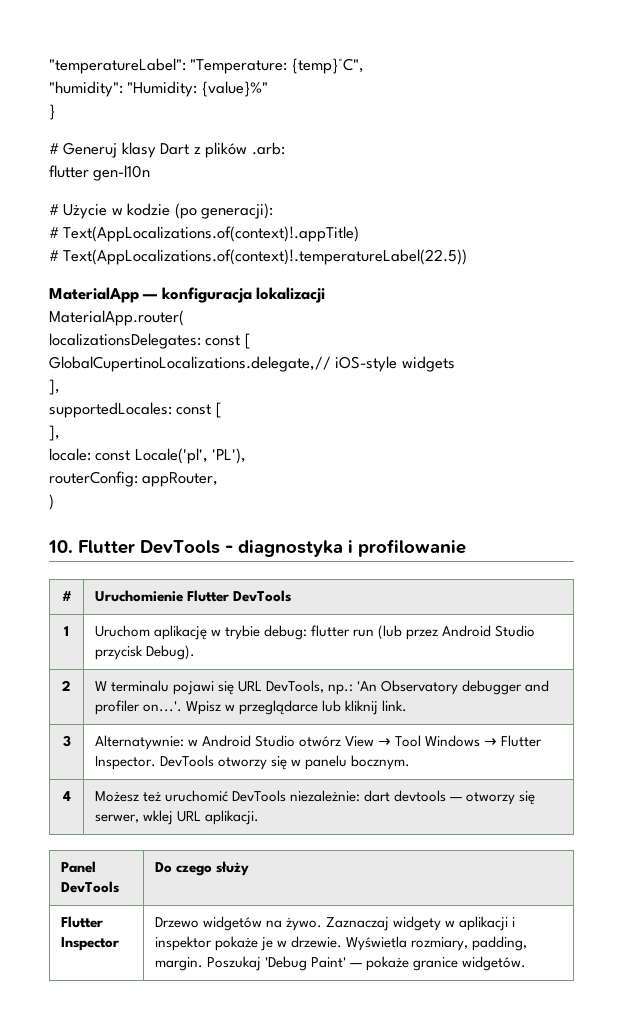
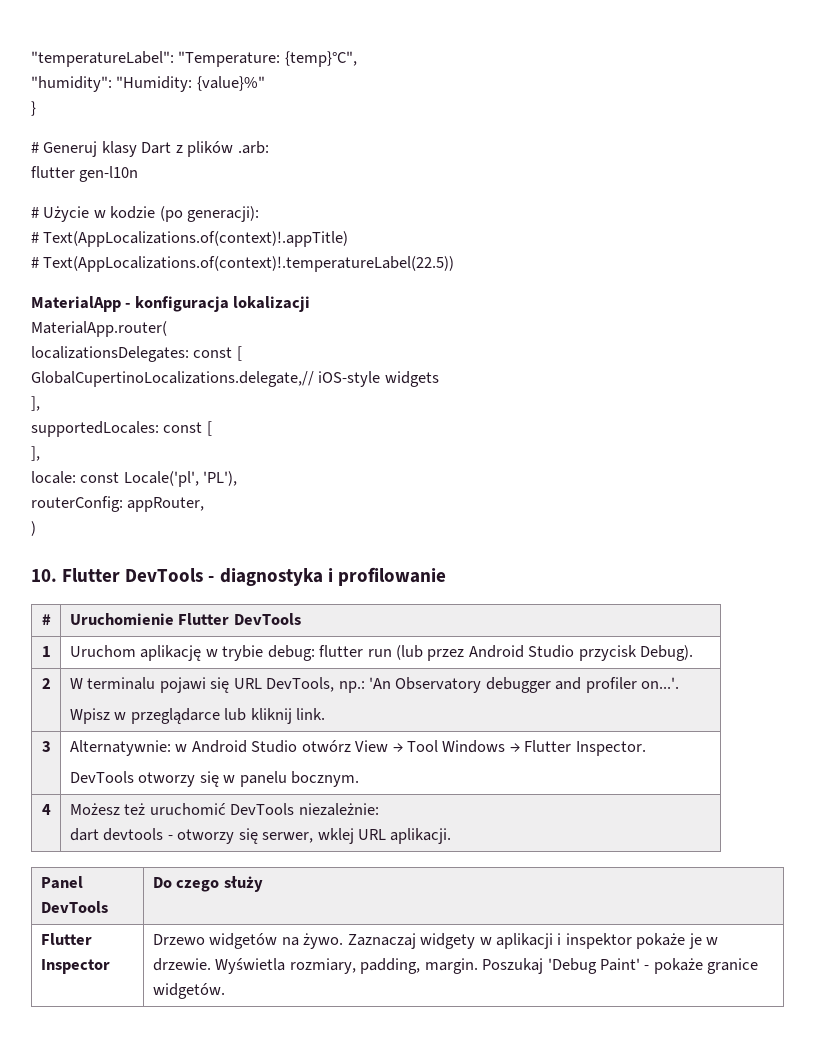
- MaterialApp — konfiguracja lokalizacji
+ MaterialApp - konfiguracja lokalizacji
- 2 | W terminalu pojawi się URL DevTools, np.: 'An Observatory debugger and profiler on...'. Wpisz w przeglądarce lub kliknij link.
+ 2 | W terminalu pojawi się URL DevTools, np.: 'An Observatory debugger and profiler on...'.
+ Wpisz w przeglądarce lub kliknij link.
- 3 | Alternatywnie: w Android Studio otwórz View → Tool Windows → Flutter Inspector. DevTools otworzy się w panelu bocznym.
+ 3 | Alternatywnie: w Android Studio otwórz View → Tool Windows → Flutter Inspector.
+ DevTools otworzy się w panelu bocznym.
- 4 | Możesz też uruchomić DevTools niezależnie: dart devtools — otworzy się serwer, wklej URL aplikacji.
+ 4 | Możesz też uruchomić DevTools niezależnie:
+ dart devtools - otworzy się serwer, wklej URL aplikacji.
- Flutter Inspector | Drzewo widgetów na żywo. Zaznaczaj widgety w aplikacji i inspektor pokaże je w drzewie. Wyświetla rozmiary, padding, margin. Poszukaj 'Debug Paint' — pokaże granice widgetów.
+ Flutter Inspector | Drzewo widgetów na żywo. Zaznaczaj widgety w aplikacji i inspektor pokaże je w drzewie. Wyświetla rozmiary, padding, margin. Poszukaj 'Debug Paint' - pokaże granice widgetów.

